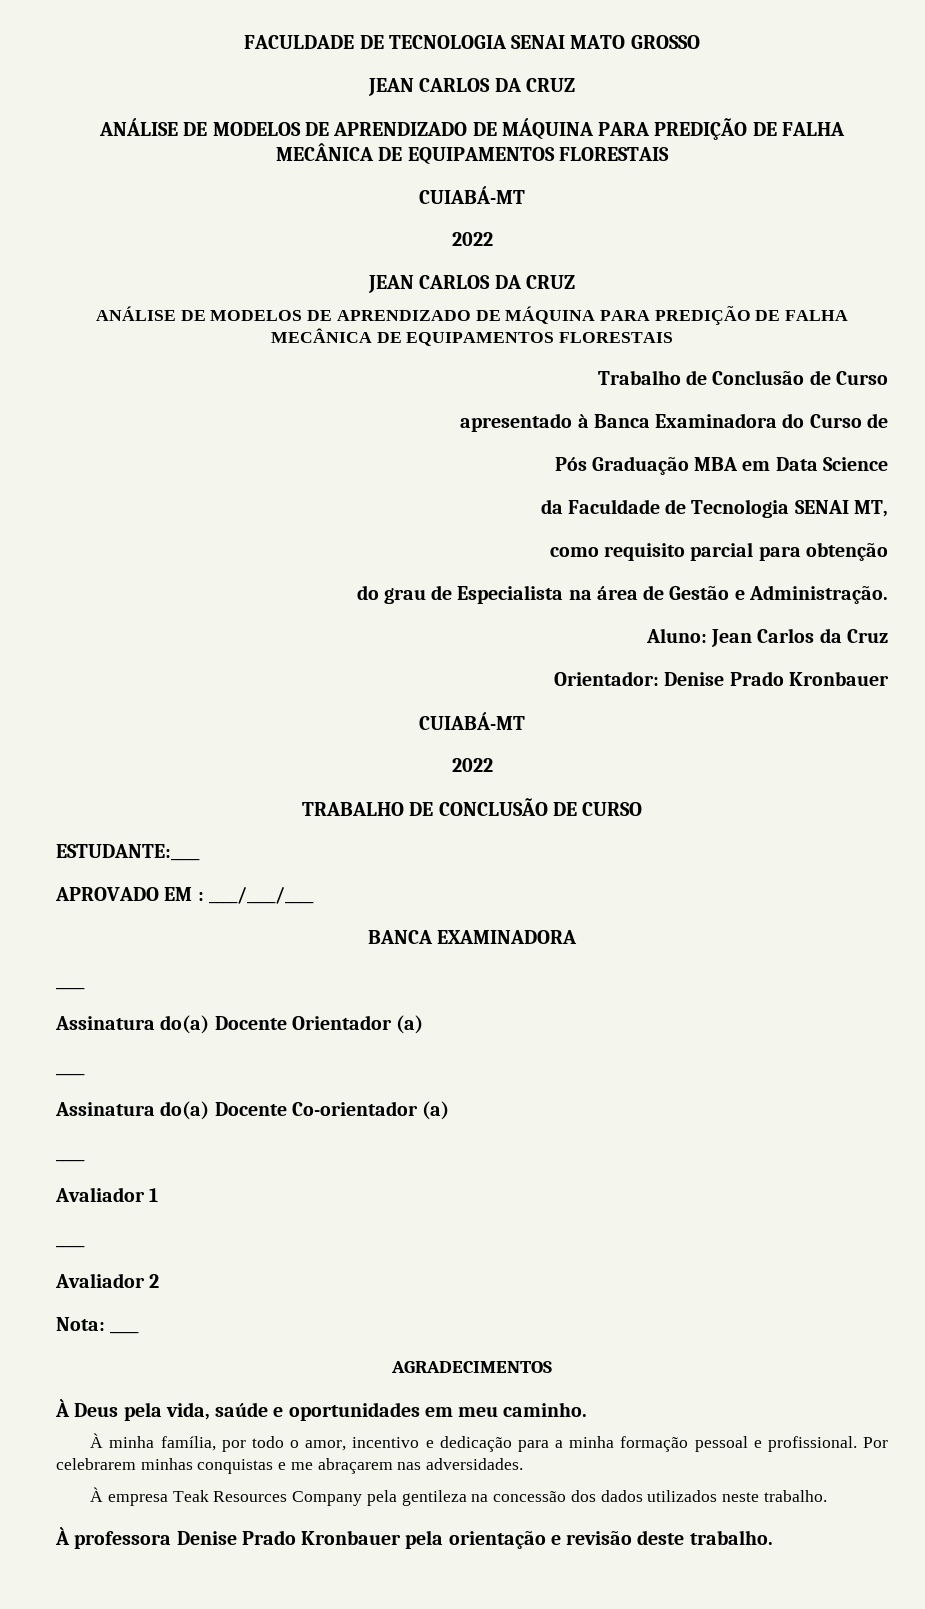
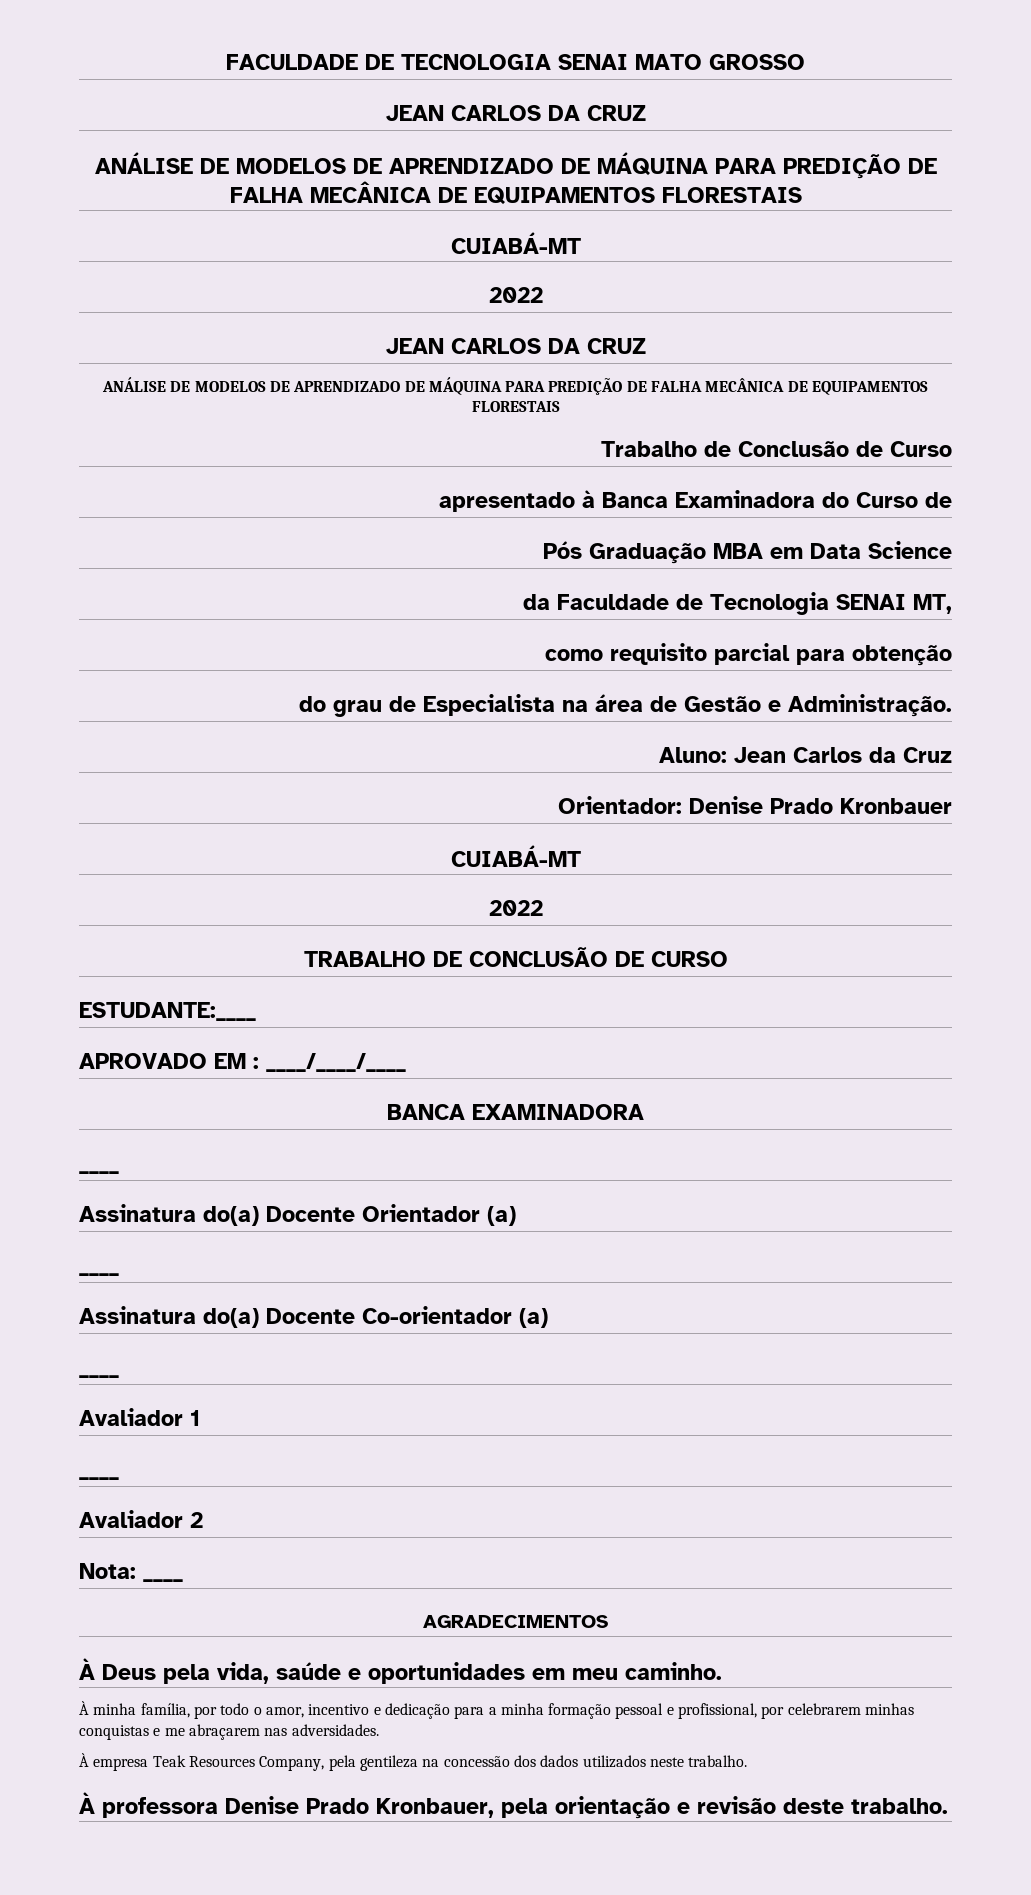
- À minha família, por todo o amor, incentivo e dedicação para a minha formação pessoal e profissional. Por celebrarem minhas conquistas e me abraçarem nas adversidades.
+ À minha família, por todo o amor, incentivo e dedicação para a minha formação pessoal e profissional, por celebrarem minhas conquistas e me abraçarem nas adversidades.
- À empresa Teak Resources Company pela gentileza na concessão dos dados utilizados neste trabalho.
+ À empresa Teak Resources Company, pela gentileza na concessão dos dados utilizados neste trabalho.
- À professora Denise Prado Kronbauer pela orientação e revisão deste trabalho.
+ À professora Denise Prado Kronbauer, pela orientação e revisão deste trabalho.

